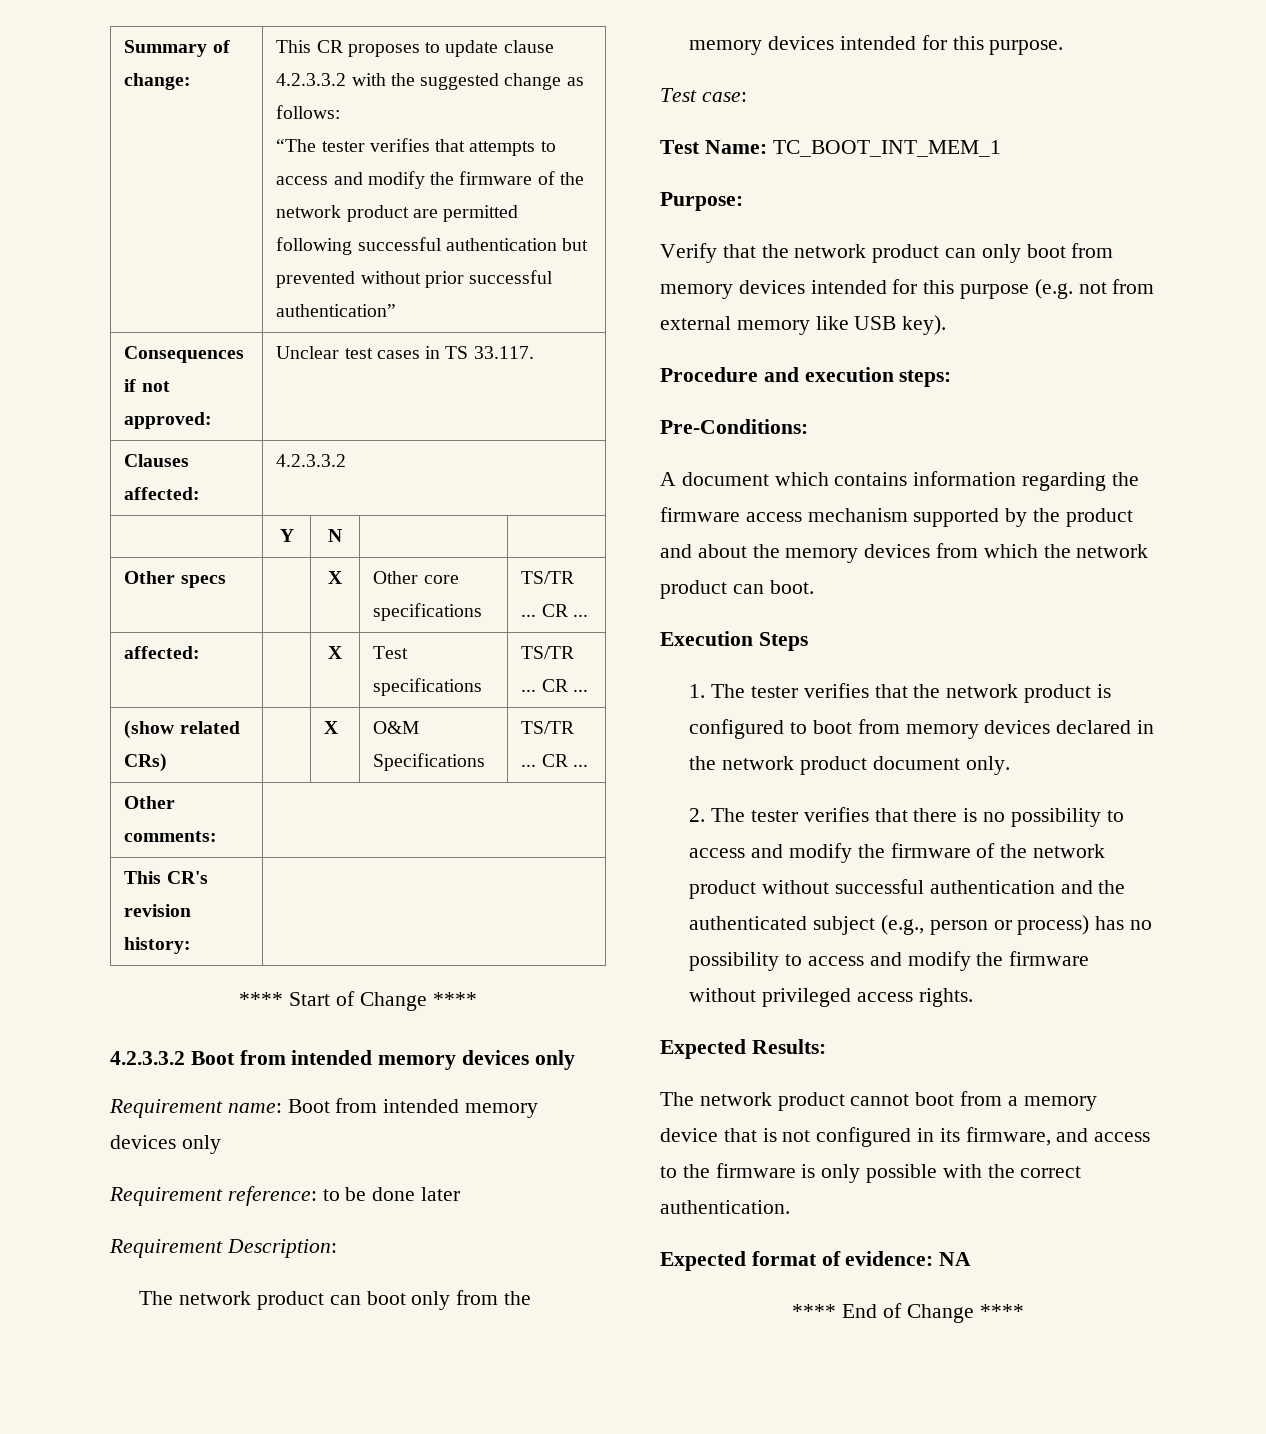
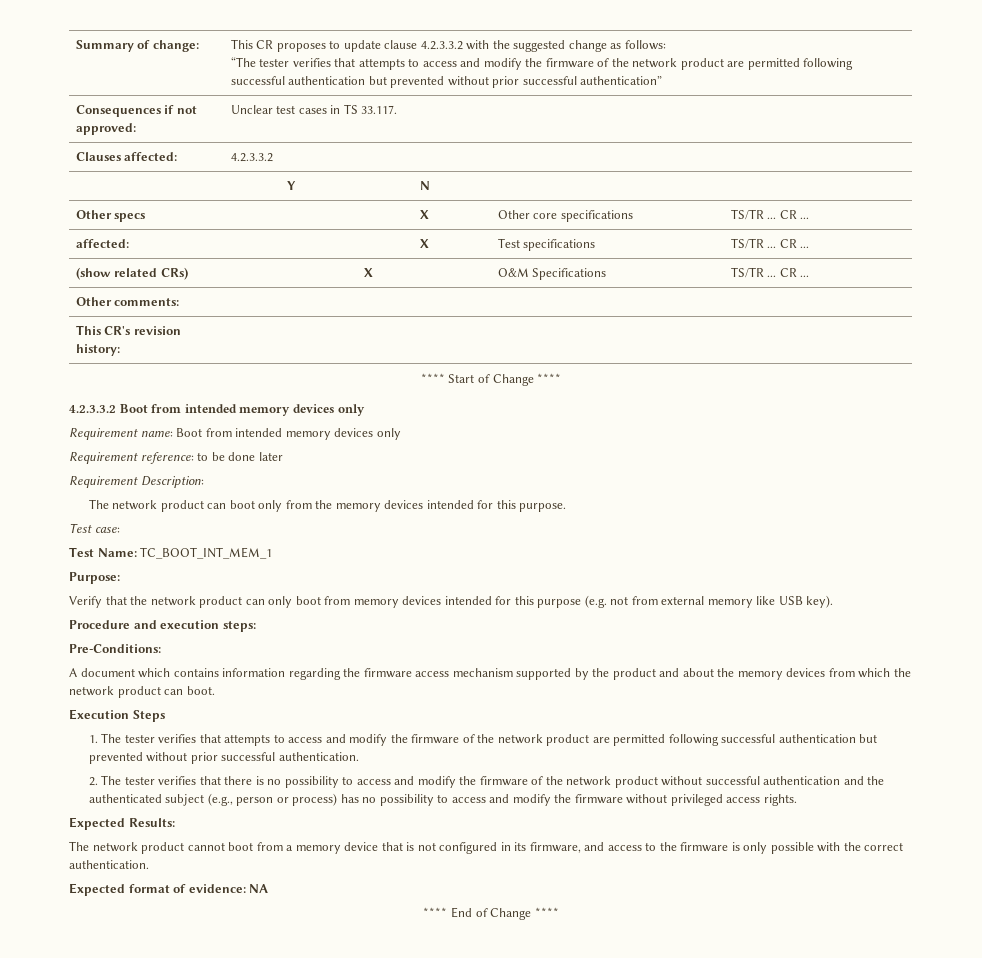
- 1. The tester verifies that the network product is configured to boot from memory devices declared in the network product document only.
+ 1. The tester verifies that attempts to access and modify the firmware of the network product are permitted following successful authentication but prevented without prior successful authentication.

